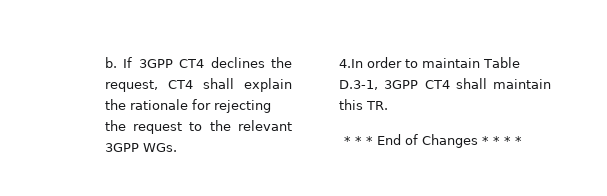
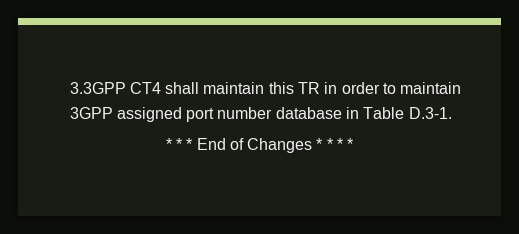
- b. If 3GPP CT4 declines the request, CT4 shall explain the rationale for rejecting the request to the relevant 3GPP WGs.
- 4.In order to maintain Table D.3-1, 3GPP CT4 shall maintain this TR.
+ 3.3GPP CT4 shall maintain this TR in order to maintain 3GPP assigned port number database in Table D.3-1.

